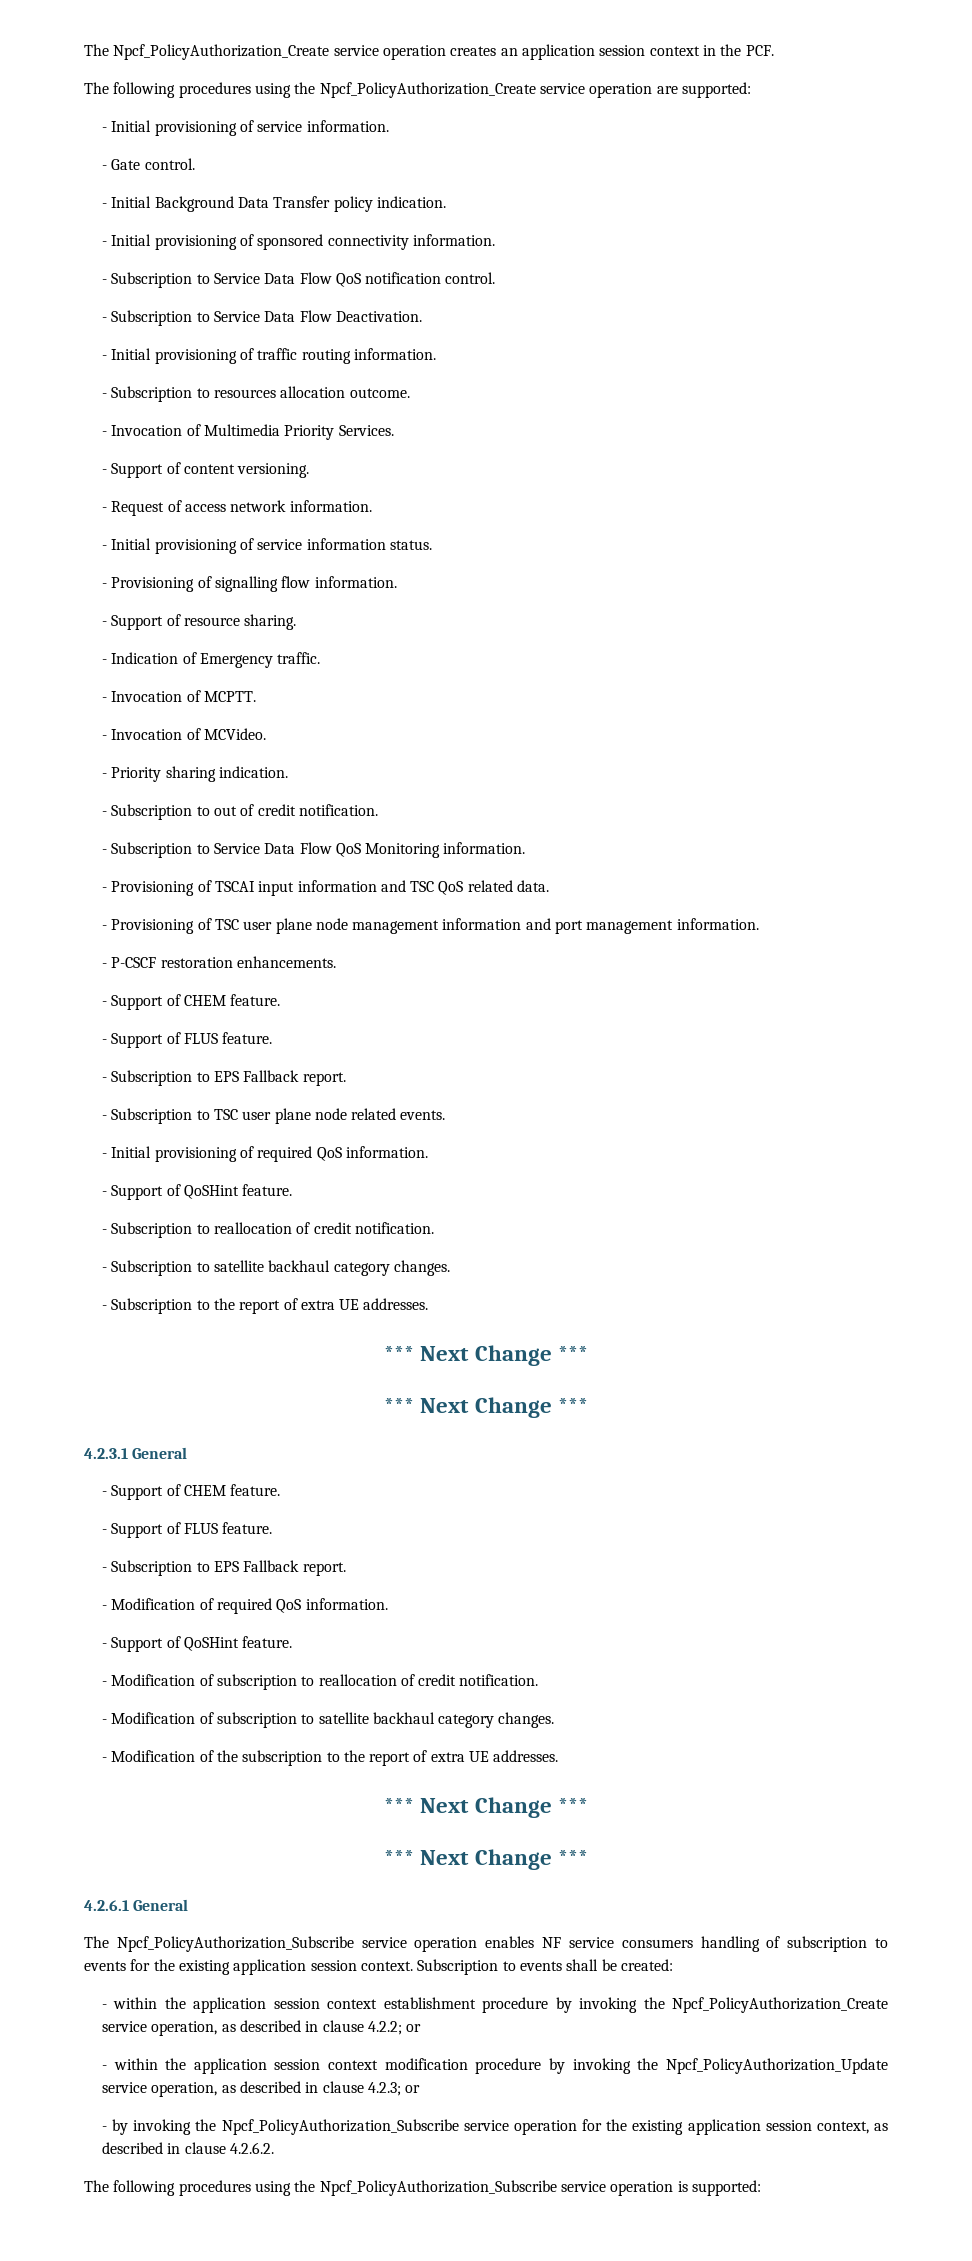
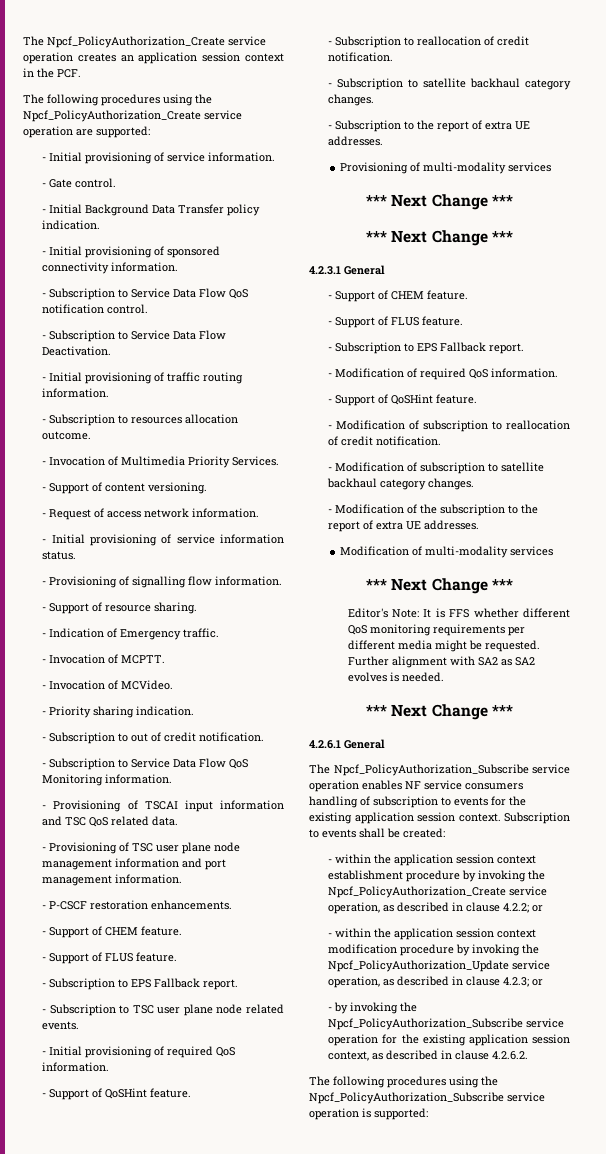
+ Provisioning of multi-modality services
  - Modification of the subscription to the report of extra UE addresses.
+ Modification of multi-modality services
  *** Next Change ***
+ Editor's Note: It is FFS whether different QoS monitoring requirements per different media might be requested. Further alignment with SA2 as SA2 evolves is needed.

